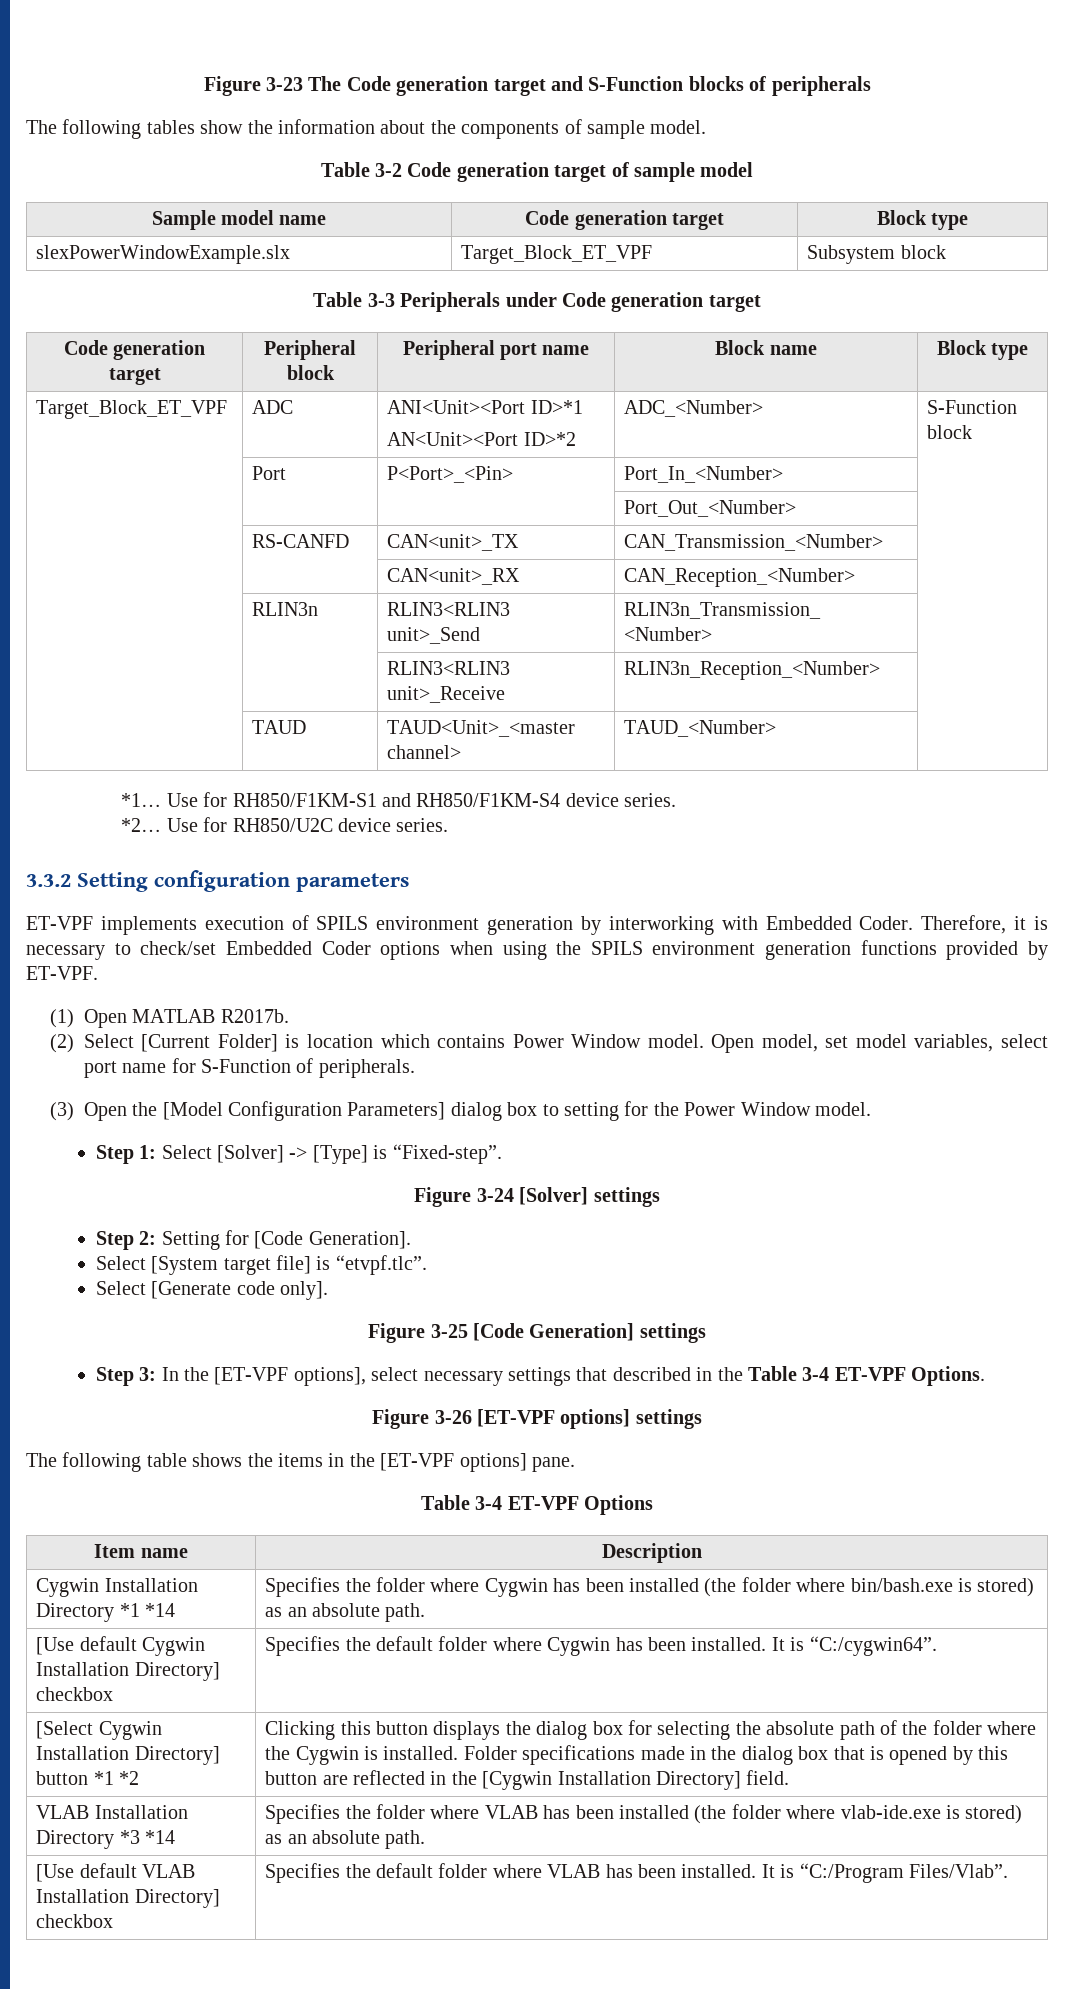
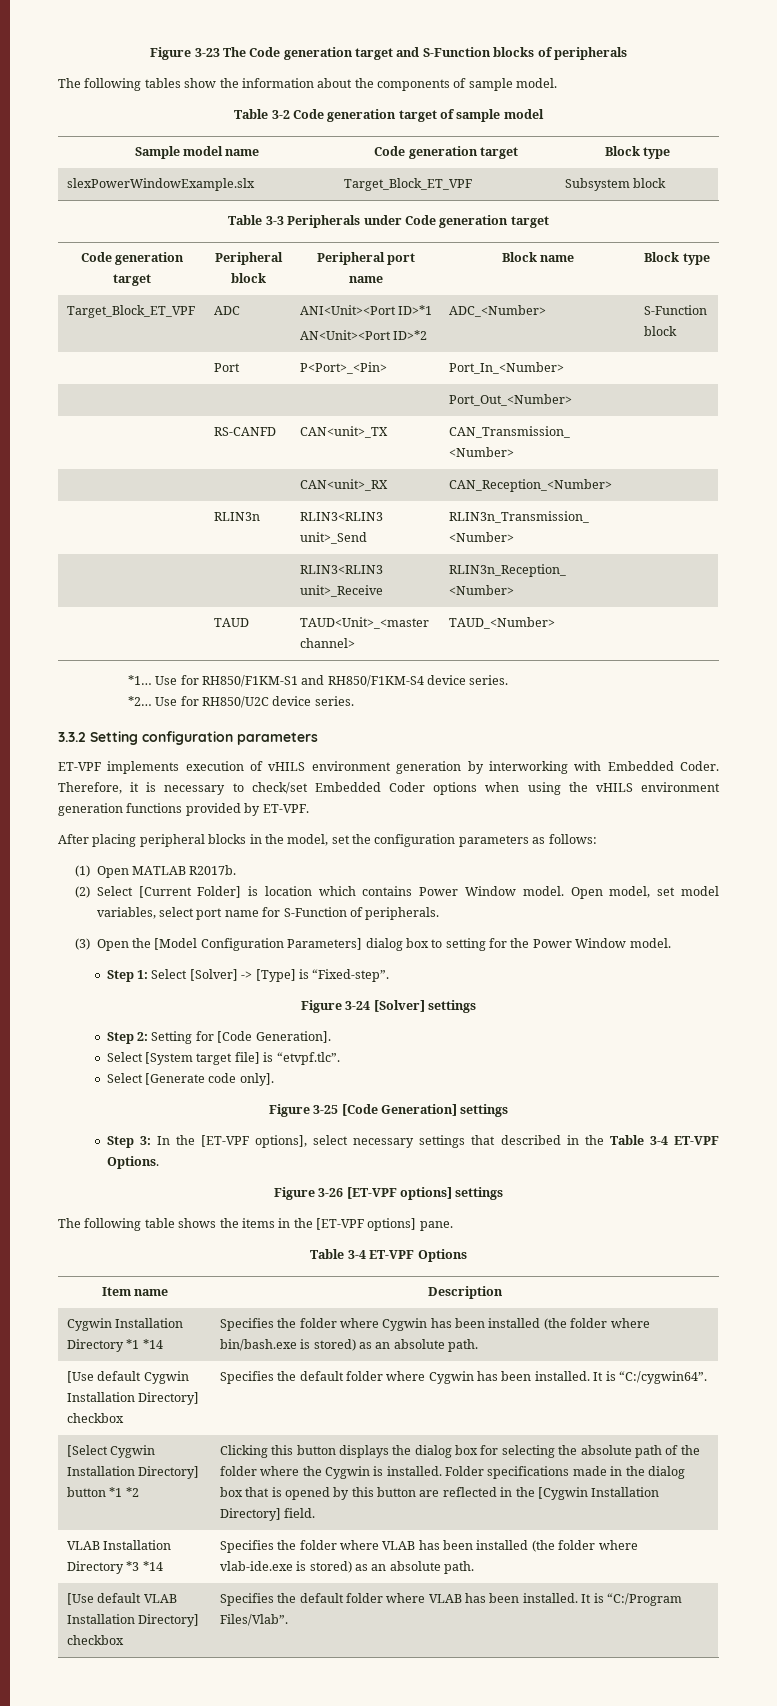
- ET-VPF implements execution of SPILS environment generation by interworking with Embedded Coder.
+ ET-VPF implements execution of vHILS environment generation by interworking with Embedded Coder.
- Therefore, it is necessary to check/set Embedded Coder options when using the SPILS environment generation functions provided by ET-VPF.
+ Therefore, it is necessary to check/set Embedded Coder options when using the vHILS environment generation functions provided by ET-VPF.
+ After placing peripheral blocks in the model, set the configuration parameters as follows:

